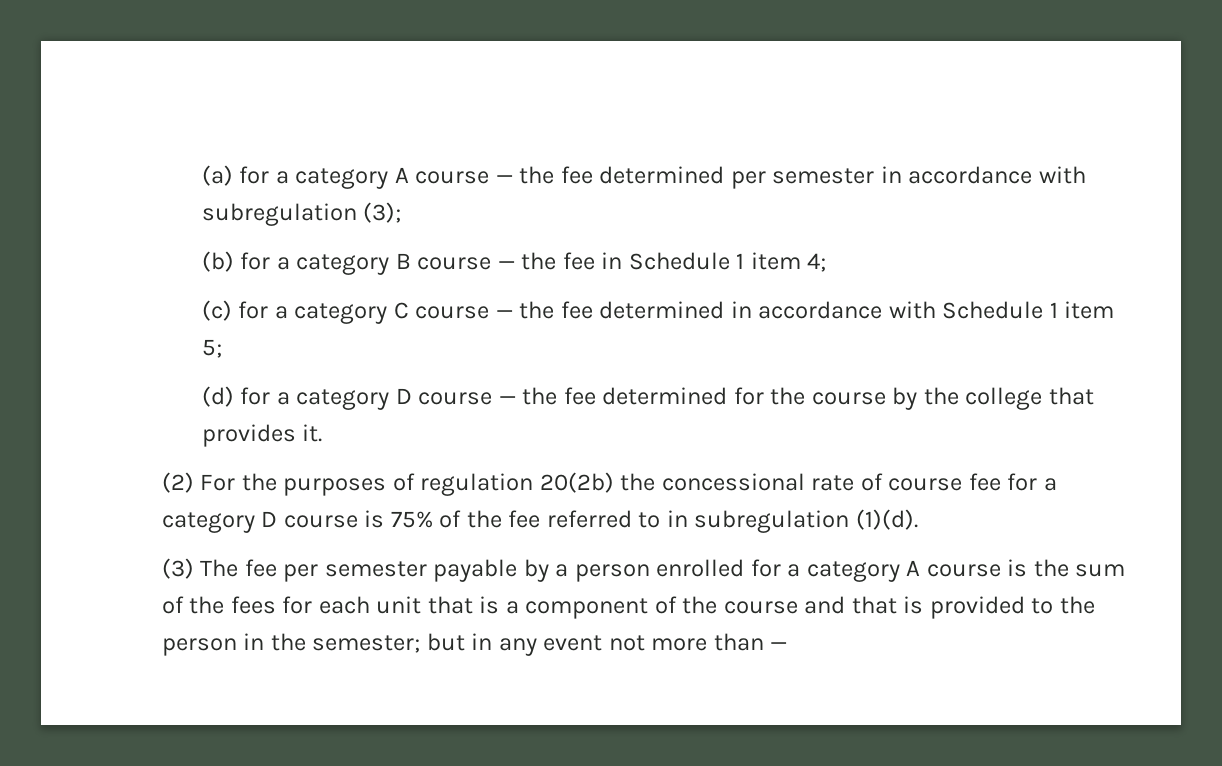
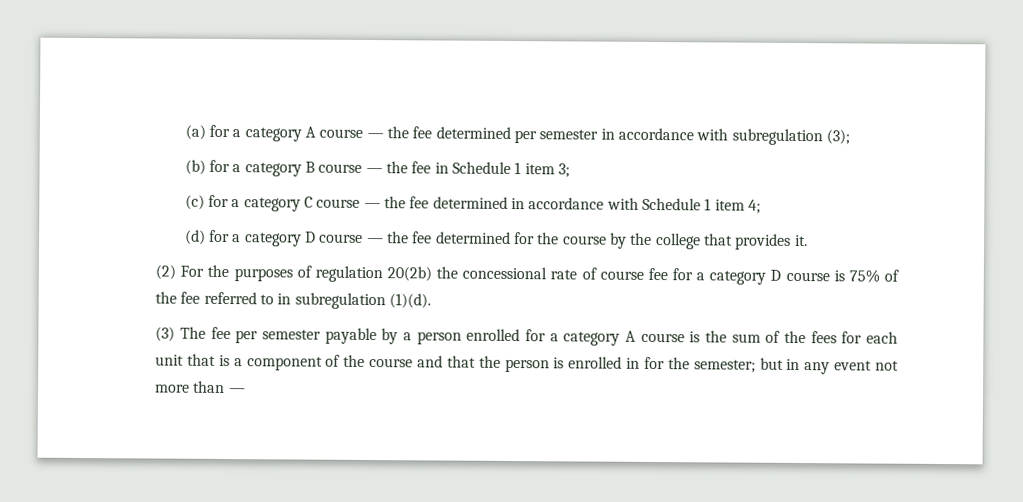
- (b) for a category B course — the fee in Schedule 1 item 4;
+ (b) for a category B course — the fee in Schedule 1 item 3;
- (c) for a category C course — the fee determined in accordance with Schedule 1 item 5;
+ (c) for a category C course — the fee determined in accordance with Schedule 1 item 4;
- (3) The fee per semester payable by a person enrolled for a category A course is the sum of the fees for each unit that is a component of the course and that is provided to the person in the semester; but in any event not more than —
+ (3) The fee per semester payable by a person enrolled for a category A course is the sum of the fees for each unit that is a component of the course and that the person is enrolled in for the semester; but in any event not more than —

